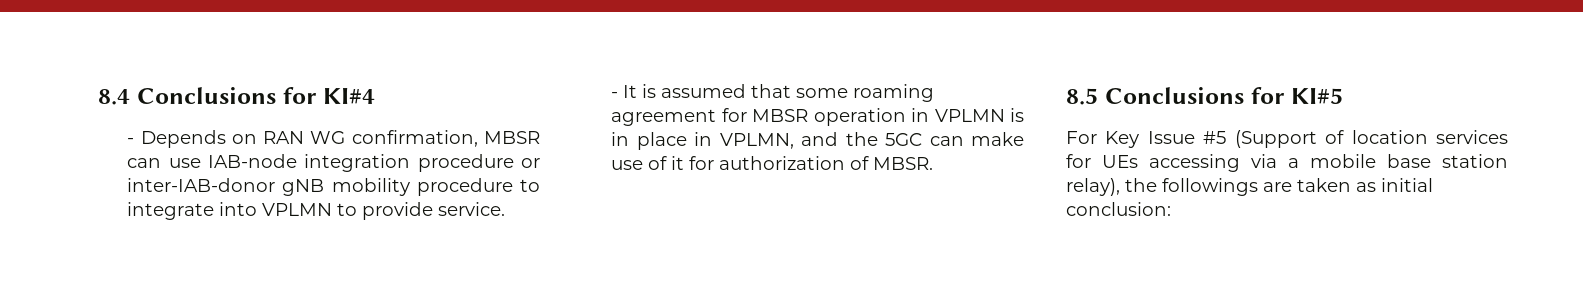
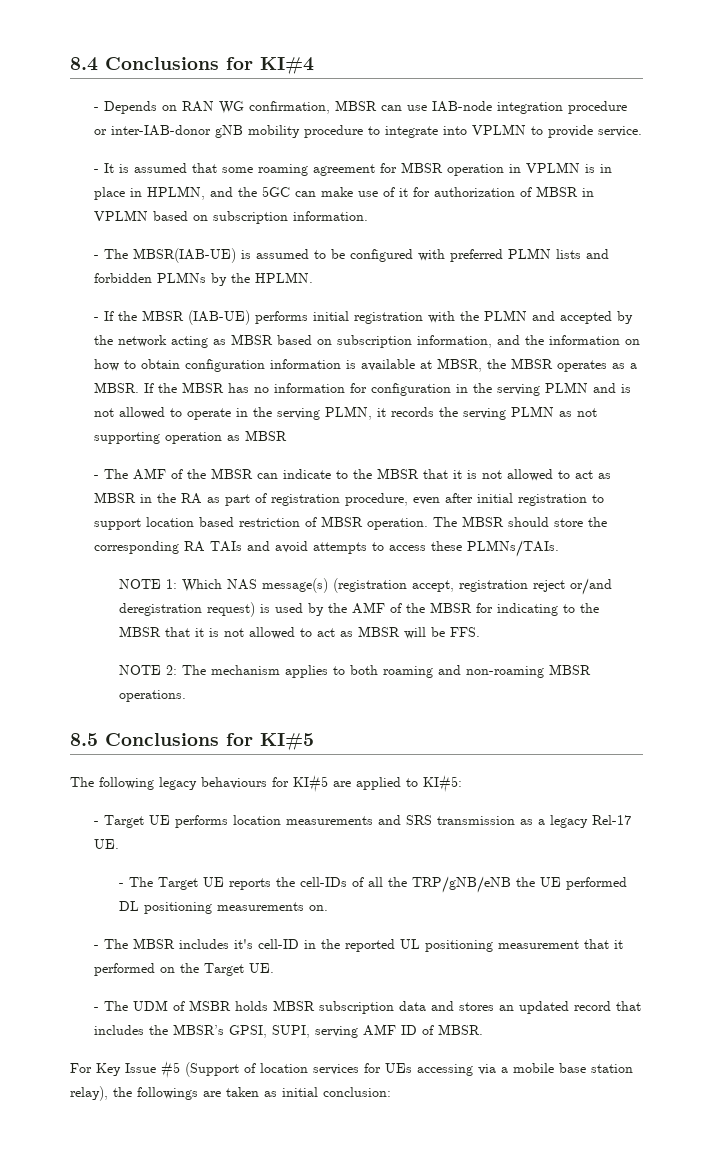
- - It is assumed that some roaming agreement for MBSR operation in VPLMN is in place in VPLMN, and the 5GC can make use of it for authorization of MBSR.
+ - It is assumed that some roaming agreement for MBSR operation in VPLMN is in place in HPLMN, and the 5GC can make use of it for authorization of MBSR in VPLMN based on subscription information.
+ - The MBSR(IAB-UE) is assumed to be configured with preferred PLMN lists and forbidden PLMNs by the HPLMN.
+ - If the MBSR (IAB-UE) performs initial registration with the PLMN and accepted by the network acting as MBSR based on subscription information, and the information on how to obtain configuration information is available at MBSR, the MBSR operates as a MBSR. If the MBSR has no information for configuration in the serving PLMN and is not allowed to operate in the serving PLMN, it records the serving PLMN as not supporting operation as MBSR
+ - The AMF of the MBSR can indicate to the MBSR that it is not allowed to act as MBSR in the RA as part of registration procedure, even after initial registration to support location based restriction of MBSR operation. The MBSR should store the corresponding RA TAIs and avoid attempts to access these PLMNs/TAIs.
+ NOTE 1: Which NAS message(s) (registration accept, registration reject or/and deregistration request) is used by the AMF of the MBSR for indicating to the MBSR that it is not allowed to act as MBSR will be FFS.
+ NOTE 2: The mechanism applies to both roaming and non-roaming MBSR operations.
  8.5 Conclusions for KI#5
+ The following legacy behaviours for KI#5 are applied to KI#5:
+ - Target UE performs location measurements and SRS transmission as a legacy Rel-17 UE.
+ - The Target UE reports the cell-IDs of all the TRP/gNB/eNB the UE performed DL positioning measurements on.
+ - The MBSR includes it's cell-ID in the reported UL positioning measurement that it performed on the Target UE.
+ - The UDM of MSBR holds MBSR subscription data and stores an updated record that includes the MBSR’s GPSI, SUPI, serving AMF ID of MBSR.

